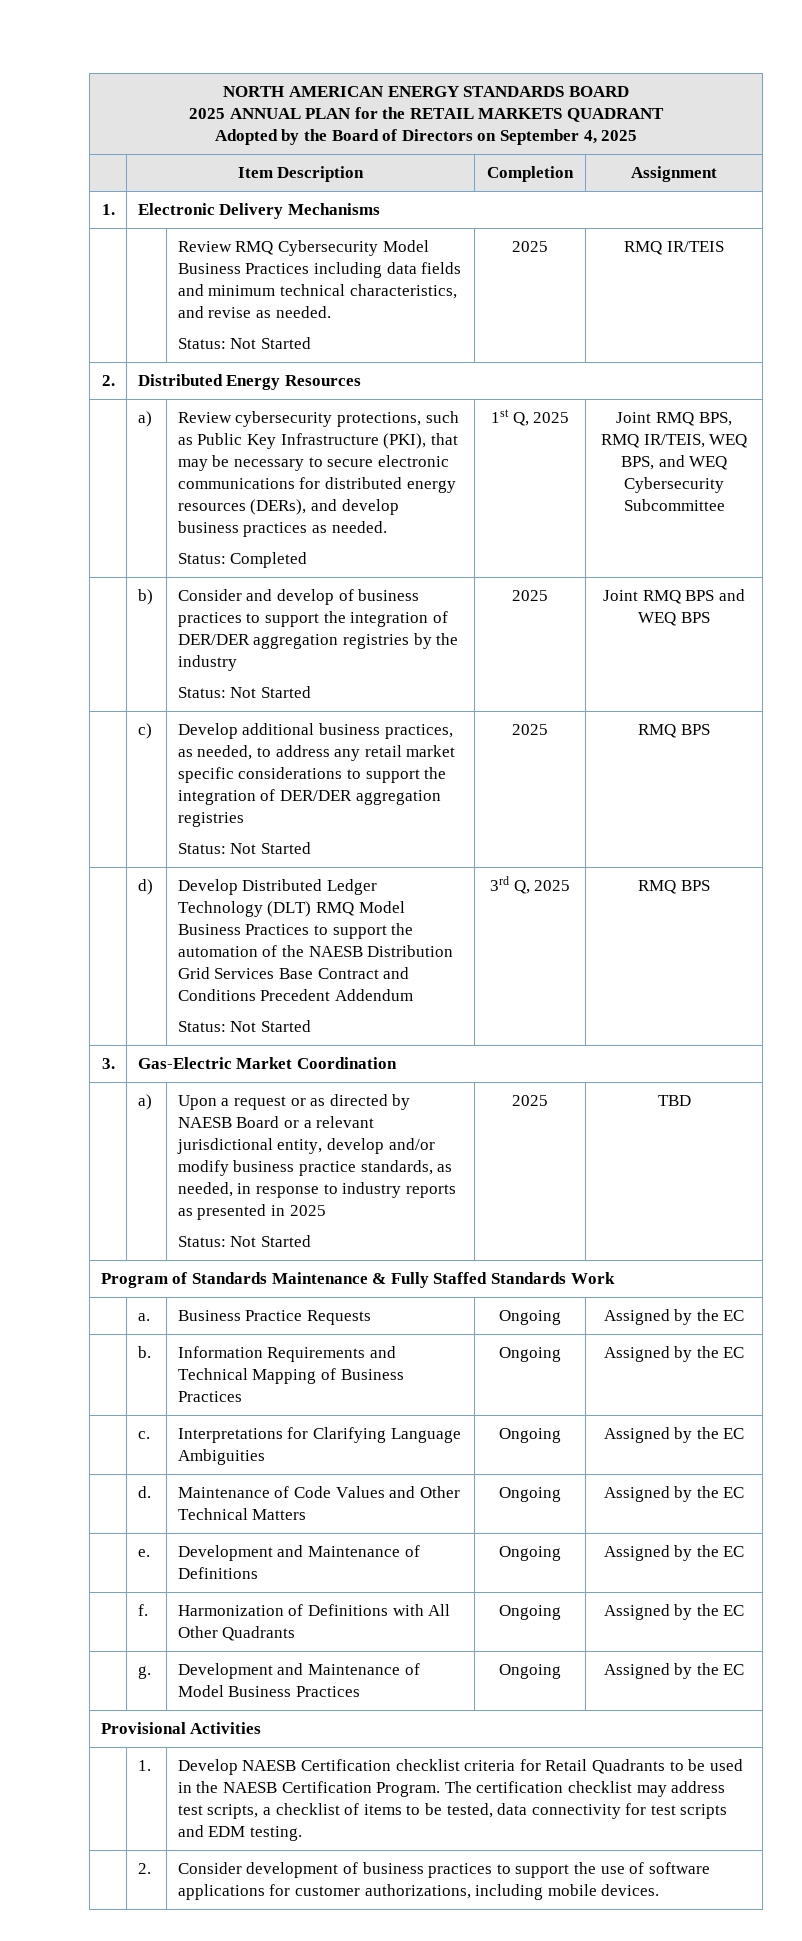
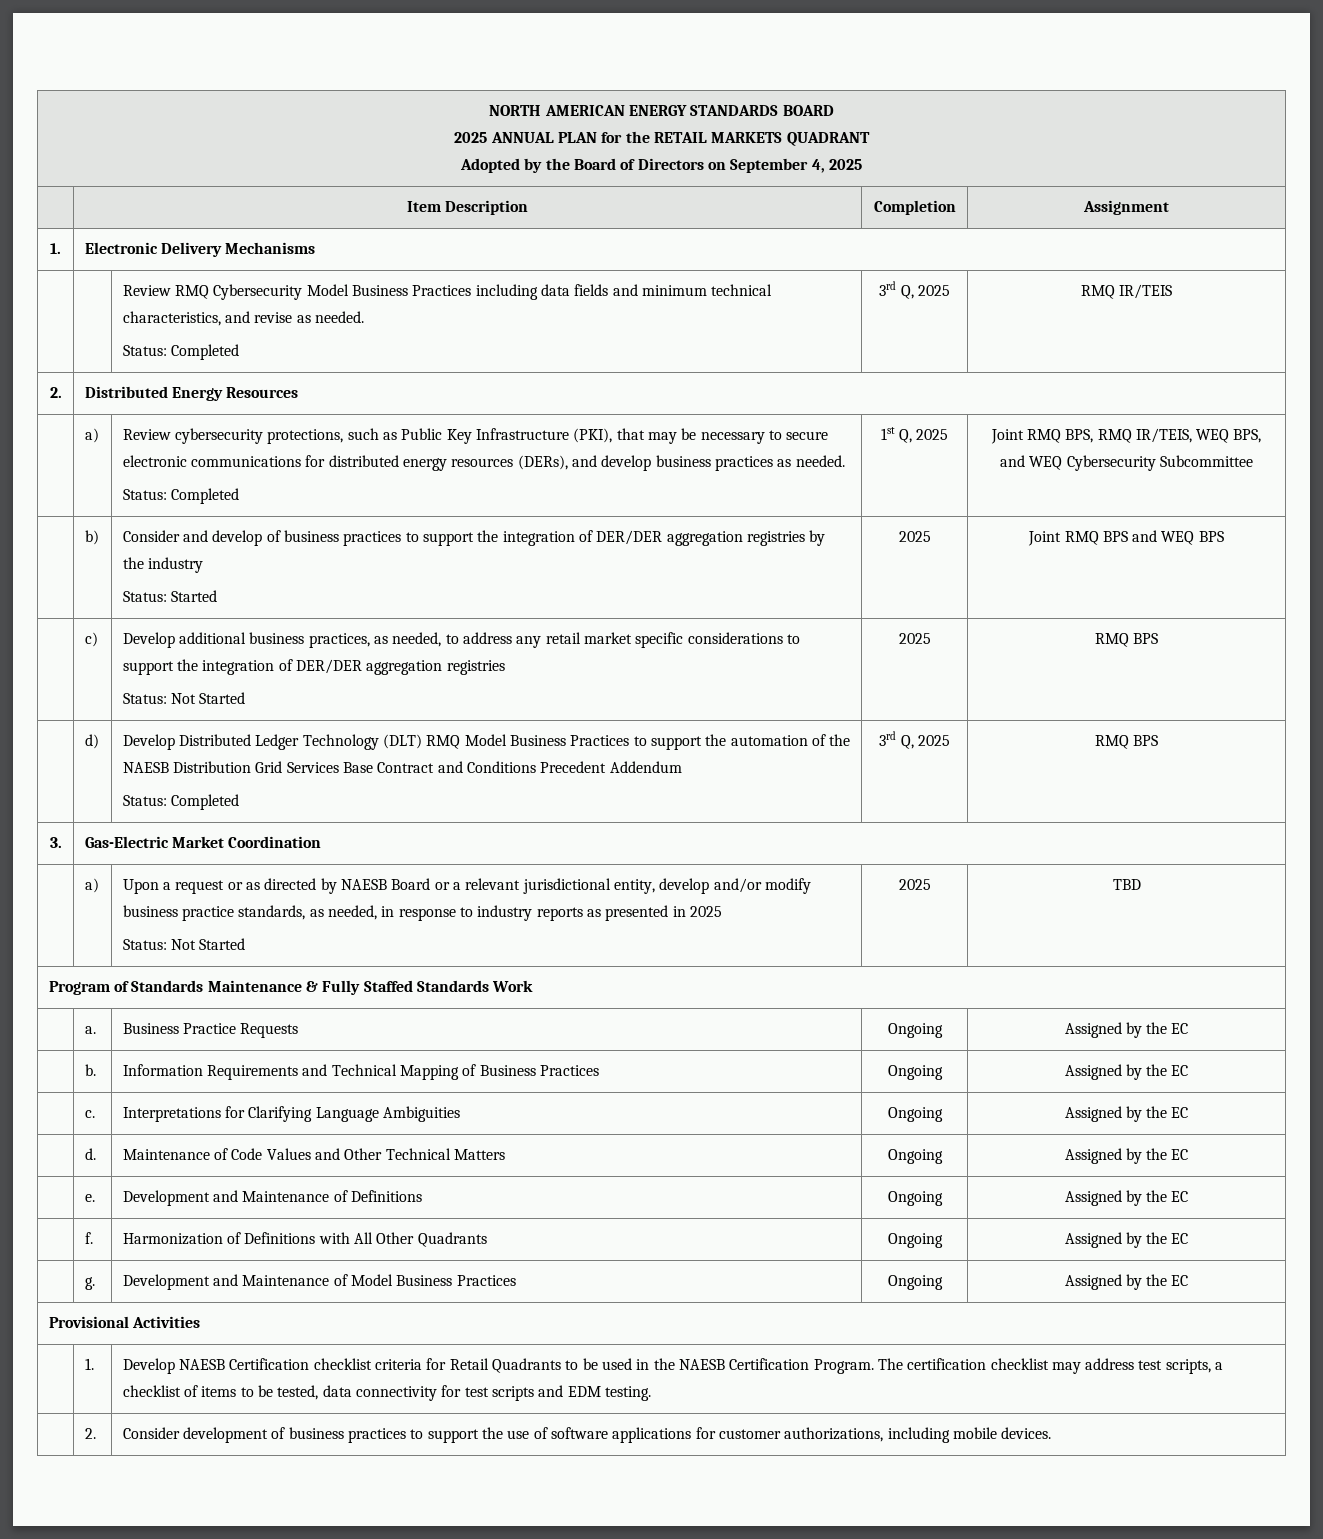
  | | Review RMQ Cybersecurity Model Business Practices including data fields and minimum technical characteristics, and revise as needed.
- Status: Not Started | 2025 | RMQ IR/TEIS
+ Status: Completed | 3rd Q, 2025 | RMQ IR/TEIS
  | b) | Consider and develop of business practices to support the integration of DER/DER aggregation registries by the industry
- Status: Not Started | 2025 | Joint RMQ BPS and WEQ BPS
+ Status: Started | 2025 | Joint RMQ BPS and WEQ BPS
  | d) | Develop Distributed Ledger Technology (DLT) RMQ Model Business Practices to support the automation of the NAESB Distribution Grid Services Base Contract and Conditions Precedent Addendum
- Status: Not Started | 3rd Q, 2025 | RMQ BPS
+ Status: Completed | 3rd Q, 2025 | RMQ BPS

